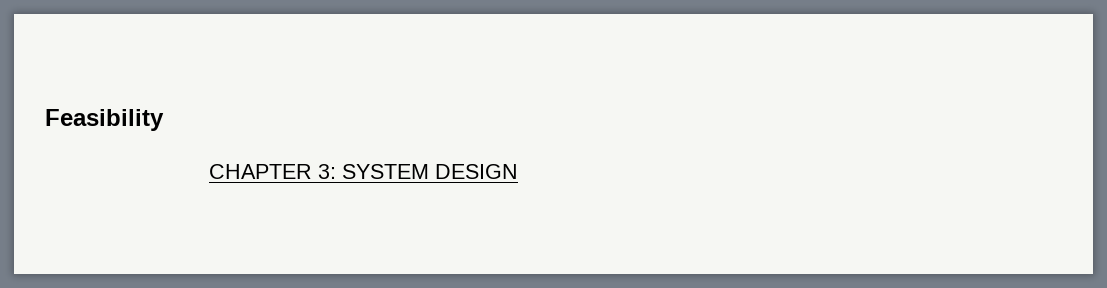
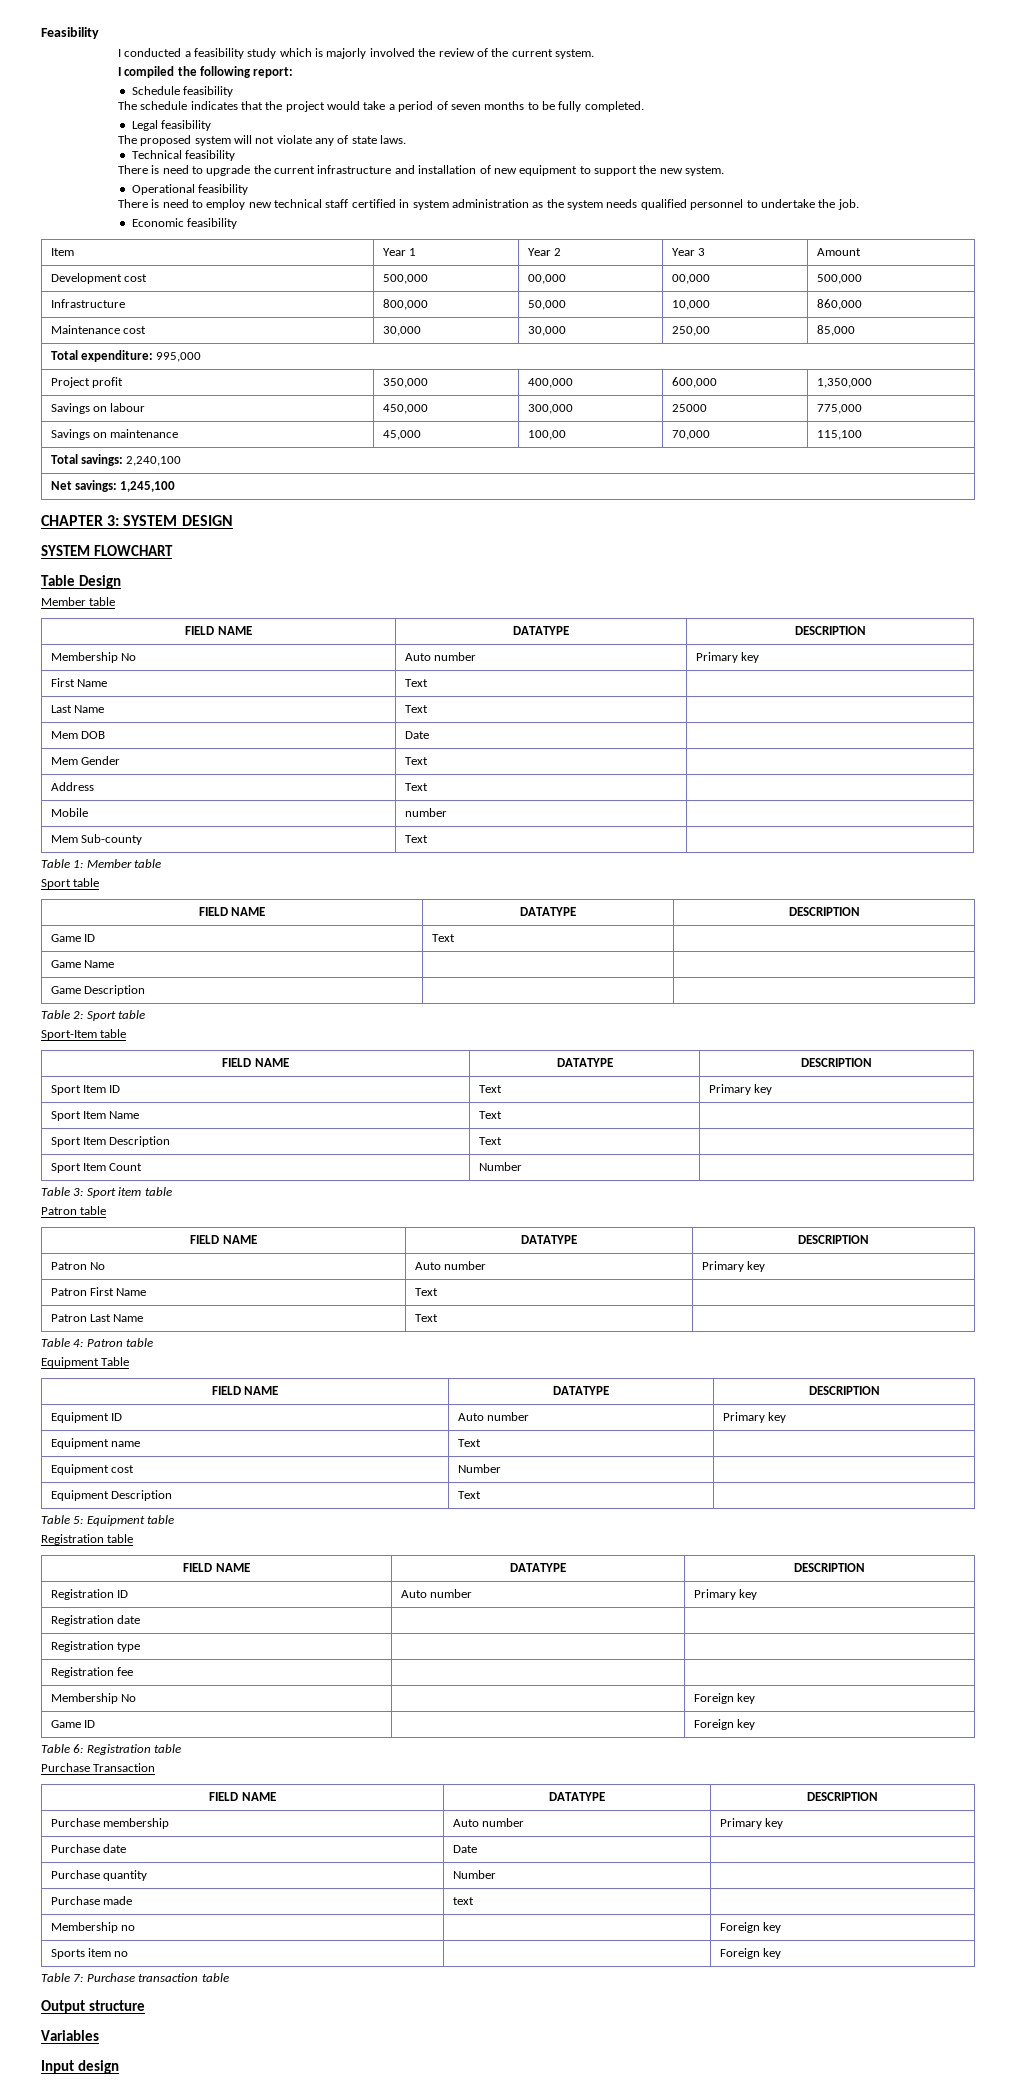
+ I conducted a feasibility study which is majorly involved the review of the current system.
+ I compiled the following report:
+ Schedule feasibility
+ The schedule indicates that the project would take a period of seven months to be fully completed.
+ Legal feasibility
+ The proposed system will not violate any of state laws.
+ Technical feasibility
+ There is need to upgrade the current infrastructure and installation of new equipment to support the new system.
+ Operational feasibility
+ There is need to employ new technical staff certified in system administration as the system needs qualified personnel to undertake the job.
+ Economic feasibility
+ Item | Year 1 | Year 2 | Year 3 | Amount
+ Development cost | 500,000 | 00,000 | 00,000 | 500,000
+ Infrastructure | 800,000 | 50,000 | 10,000 | 860,000
+ Maintenance cost | 30,000 | 30,000 | 250,00 | 85,000
+ Total expenditure: 995,000
+ Project profit | 350,000 | 400,000 | 600,000 | 1,350,000
+ Savings on labour | 450,000 | 300,000 | 25000 | 775,000
+ Savings on maintenance | 45,000 | 100,00 | 70,000 | 115,100
+ Total savings: 2,240,100
+ Net savings: 1,245,100
  CHAPTER 3: SYSTEM DESIGN
+ SYSTEM FLOWCHART
+ Table Design
+ Member table
+ FIELD NAME | DATATYPE | DESCRIPTION
+ Membership No | Auto number | Primary key
+ First Name | Text |
+ Last Name | Text |
+ Mem DOB | Date |
+ Mem Gender | Text |
+ Address | Text |
+ Mobile | number |
+ Mem Sub-county | Text |
+ Table 1: Member table
+ Sport table
+ FIELD NAME | DATATYPE | DESCRIPTION
+ Game ID | Text |
+ Game Name | |
+ Game Description | |
+ Table 2: Sport table
+ Sport-Item table
+ FIELD NAME | DATATYPE | DESCRIPTION
+ Sport Item ID | Text | Primary key
+ Sport Item Name | Text |
+ Sport Item Description | Text |
+ Sport Item Count | Number |
+ Table 3: Sport item table
+ Patron table
+ FIELD NAME | DATATYPE | DESCRIPTION
+ Patron No | Auto number | Primary key
+ Patron First Name | Text |
+ Patron Last Name | Text |
+ Table 4: Patron table
+ Equipment Table
+ FIELD NAME | DATATYPE | DESCRIPTION
+ Equipment ID | Auto number | Primary key
+ Equipment name | Text |
+ Equipment cost | Number |
+ Equipment Description | Text |
+ Table 5: Equipment table
+ Registration table
+ FIELD NAME | DATATYPE | DESCRIPTION
+ Registration ID | Auto number | Primary key
+ Registration date | |
+ Registration type | |
+ Registration fee | |
+ Membership No | | Foreign key
+ Game ID | | Foreign key
+ Table 6: Registration table
+ Purchase Transaction
+ FIELD NAME | DATATYPE | DESCRIPTION
+ Purchase membership | Auto number | Primary key
+ Purchase date | Date |
+ Purchase quantity | Number |
+ Purchase made | text |
+ Membership no | | Foreign key
+ Sports item no | | Foreign key
+ Table 7: Purchase transaction table
+ Output structure
+ Variables
+ Input design

